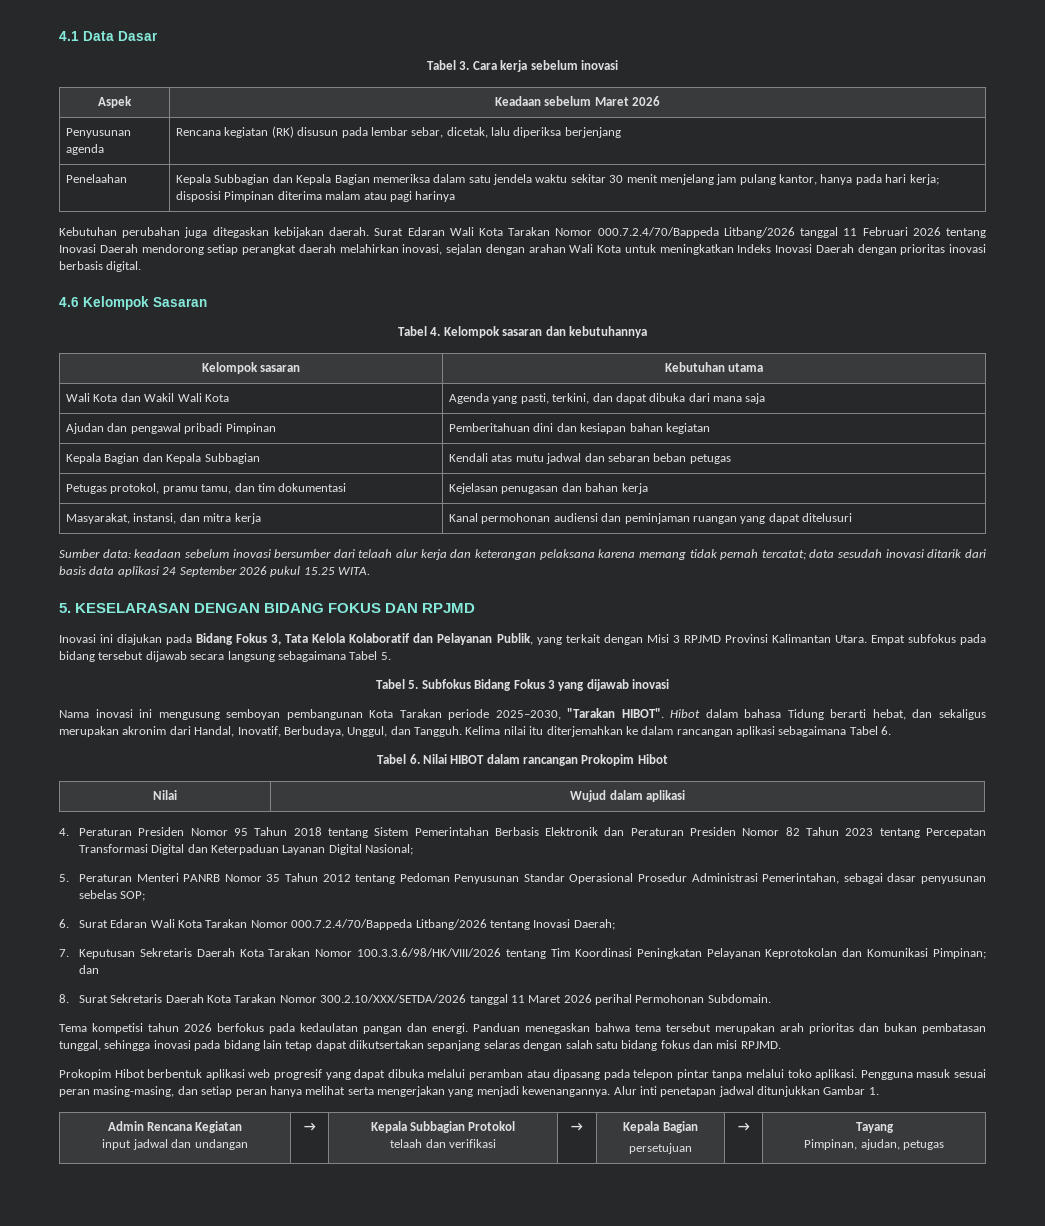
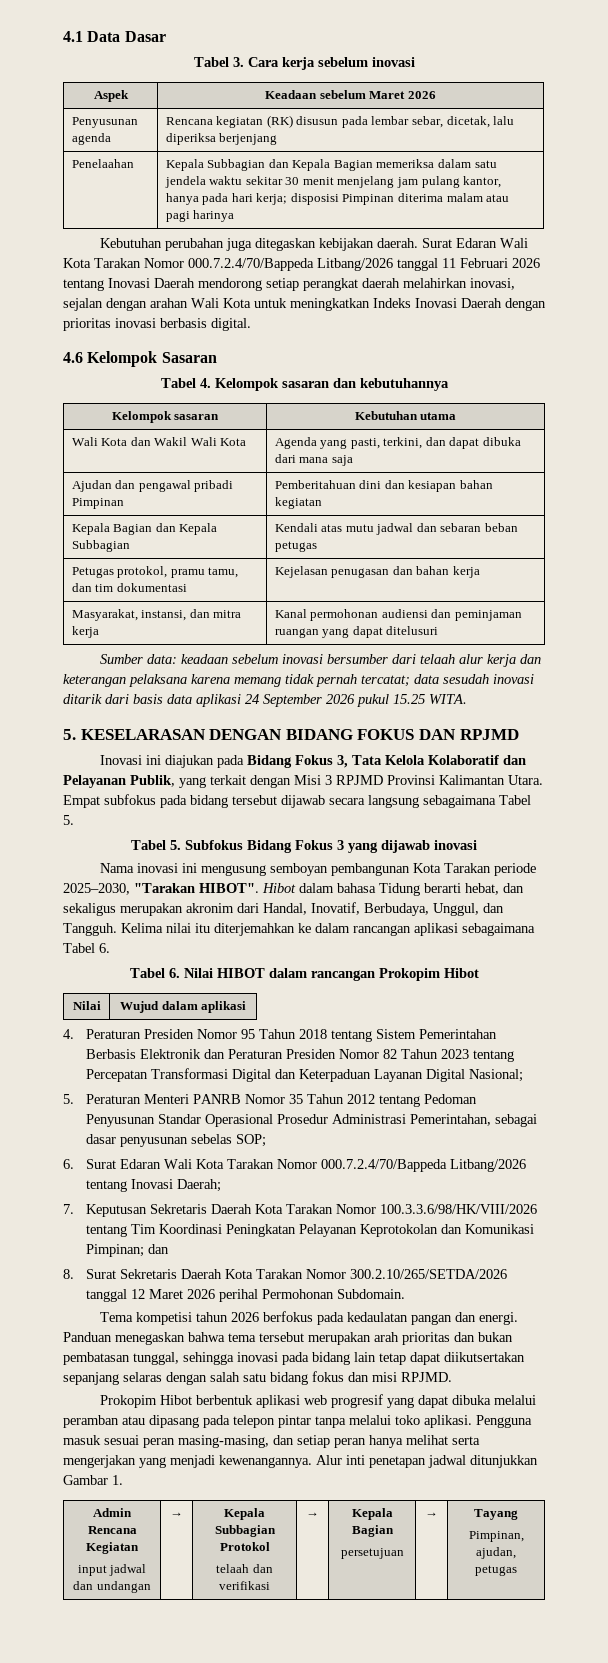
- 8. Surat Sekretaris Daerah Kota Tarakan Nomor 300.2.10/XXX/SETDA/2026 tanggal 11 Maret 2026 perihal Permohonan Subdomain.
+ 8. Surat Sekretaris Daerah Kota Tarakan Nomor 300.2.10/265/SETDA/2026 tanggal 12 Maret 2026 perihal Permohonan Subdomain.

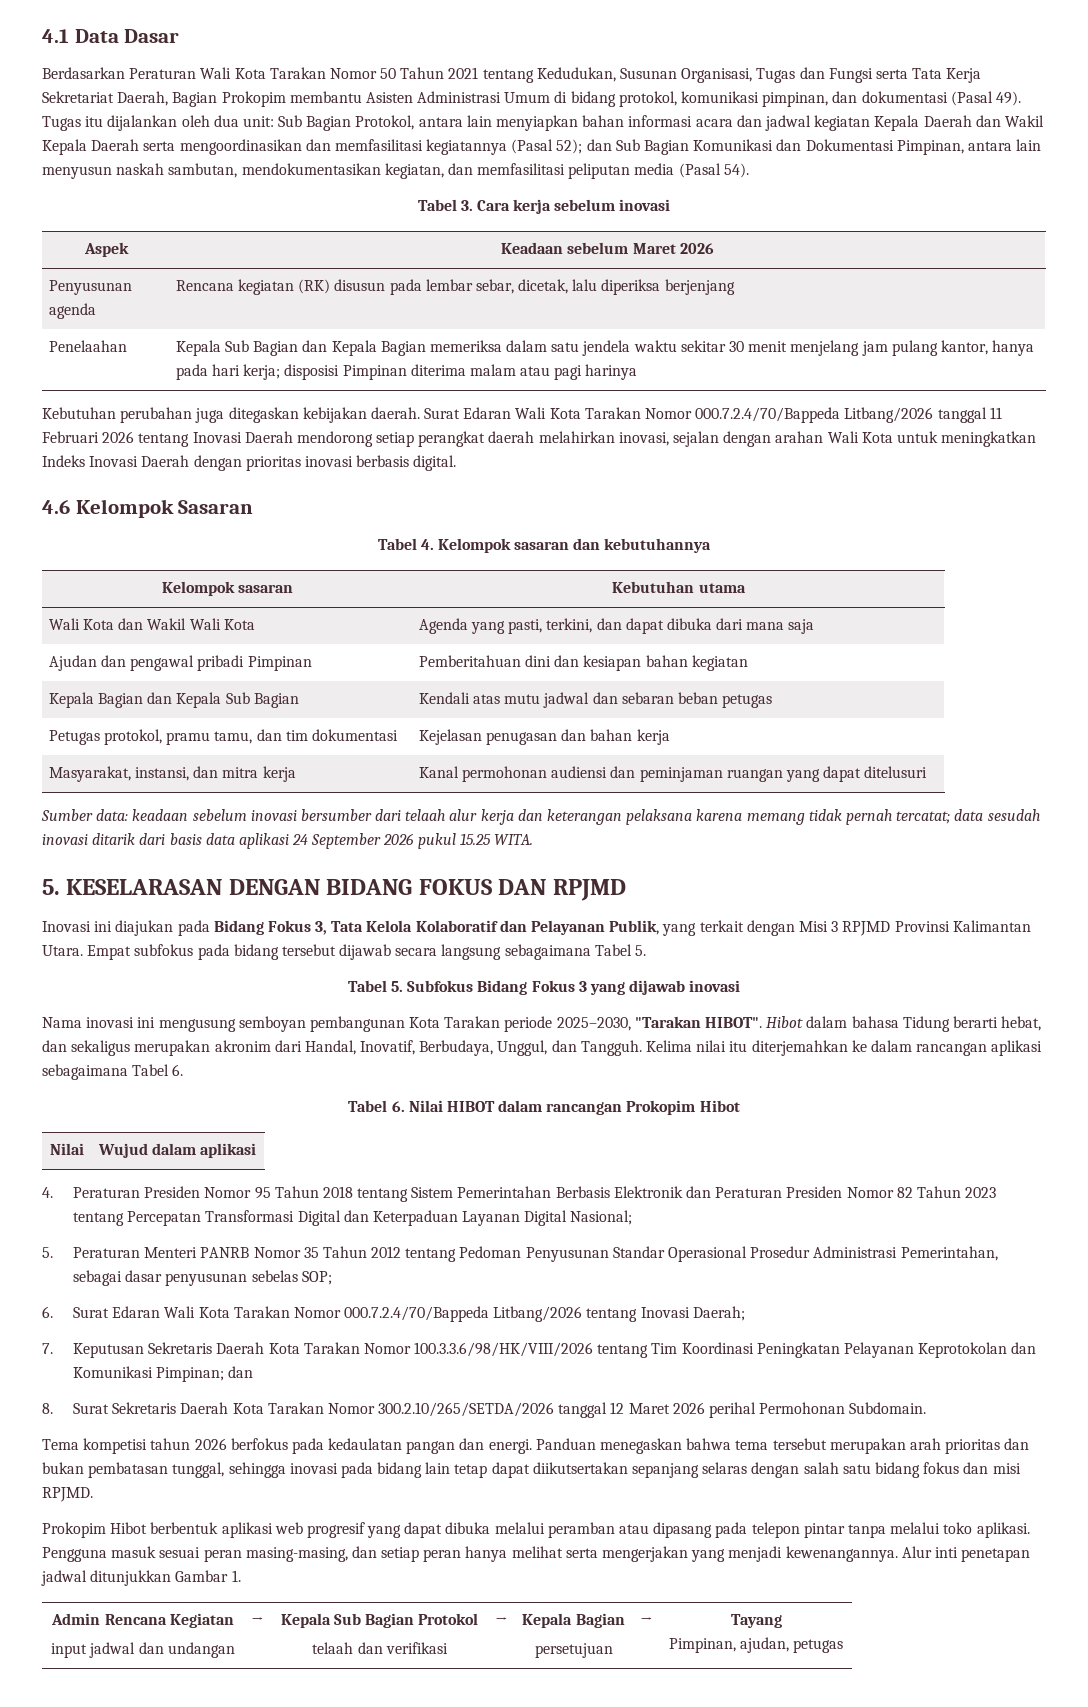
+ Berdasarkan Peraturan Wali Kota Tarakan Nomor 50 Tahun 2021 tentang Kedudukan, Susunan Organisasi, Tugas dan Fungsi serta Tata Kerja Sekretariat Daerah, Bagian Prokopim membantu Asisten Administrasi Umum di bidang protokol, komunikasi pimpinan, dan dokumentasi (Pasal 49). Tugas itu dijalankan oleh dua unit: Sub Bagian Protokol, antara lain menyiapkan bahan informasi acara dan jadwal kegiatan Kepala Daerah dan Wakil Kepala Daerah serta mengoordinasikan dan memfasilitasi kegiatannya (Pasal 52); dan Sub Bagian Komunikasi dan Dokumentasi Pimpinan, antara lain menyusun naskah sambutan, mendokumentasikan kegiatan, dan memfasilitasi peliputan media (Pasal 54).
- Penelaahan | Kepala Subbagian dan Kepala Bagian memeriksa dalam satu jendela waktu sekitar 30 menit menjelang jam pulang kantor, hanya pada hari kerja; disposisi Pimpinan diterima malam atau pagi harinya
+ Penelaahan | Kepala Sub Bagian dan Kepala Bagian memeriksa dalam satu jendela waktu sekitar 30 menit menjelang jam pulang kantor, hanya pada hari kerja; disposisi Pimpinan diterima malam atau pagi harinya
- Kepala Bagian dan Kepala Subbagian | Kendali atas mutu jadwal dan sebaran beban petugas
+ Kepala Bagian dan Kepala Sub Bagian | Kendali atas mutu jadwal dan sebaran beban petugas
  Admin Rencana Kegiatan
- input jadwal dan undangan | → | Kepala Subbagian Protokol
+ input jadwal dan undangan | → | Kepala Sub Bagian Protokol

